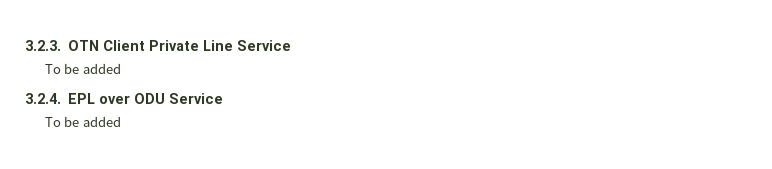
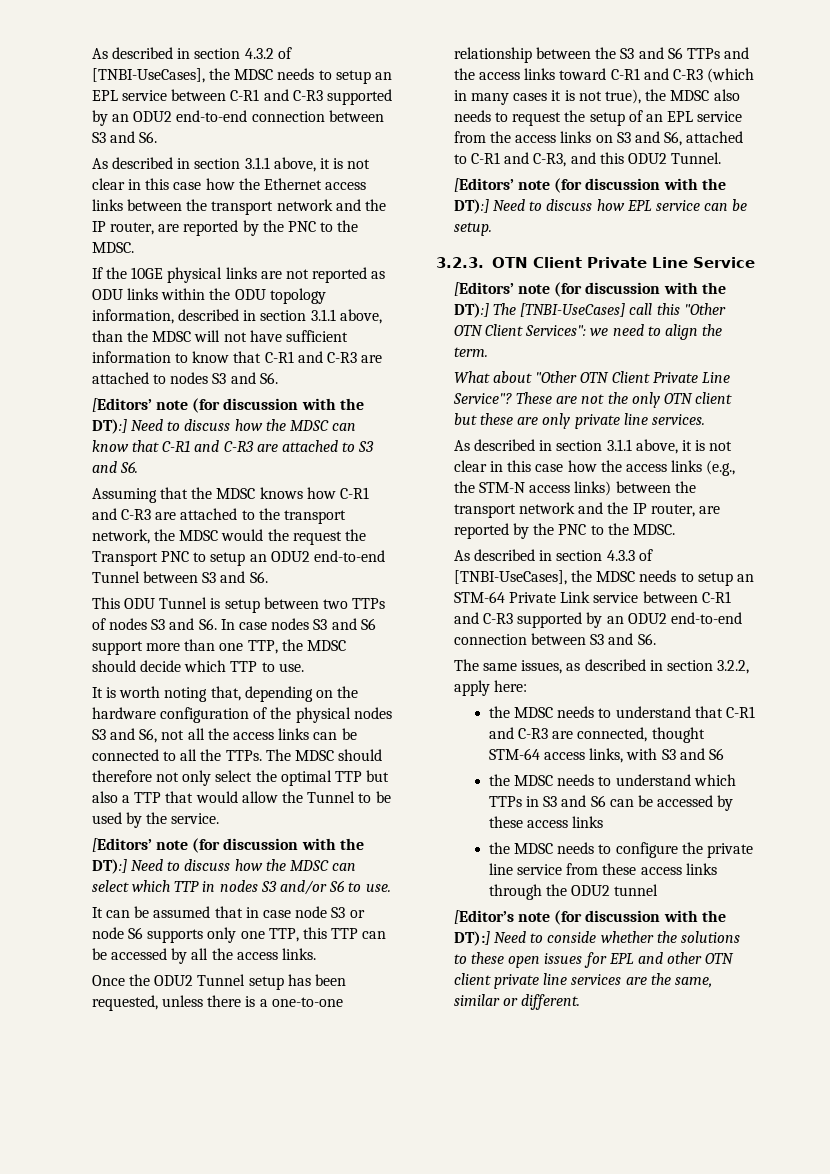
+ As described in section 4.3.2 of [TNBI-UseCases], the MDSC needs to setup an EPL service between C-R1 and C-R3 supported by an ODU2 end-to-end connection between S3 and S6.
+ As described in section 3.1.1 above, it is not clear in this case how the Ethernet access links between the transport network and the IP router, are reported by the PNC to the MDSC.
+ If the 10GE physical links are not reported as ODU links within the ODU topology information, described in section 3.1.1 above, than the MDSC will not have sufficient information to know that C-R1 and C-R3 are attached to nodes S3 and S6.
+ [Editors’ note (for discussion with the DT):] Need to discuss how the MDSC can know that C-R1 and C-R3 are attached to S3 and S6.
+ Assuming that the MDSC knows how C-R1 and C-R3 are attached to the transport network, the MDSC would the request the Transport PNC to setup an ODU2 end-to-end Tunnel between S3 and S6.
+ This ODU Tunnel is setup between two TTPs of nodes S3 and S6. In case nodes S3 and S6 support more than one TTP, the MDSC should decide which TTP to use.
+ It is worth noting that, depending on the hardware configuration of the physical nodes S3 and S6, not all the access links can be connected to all the TTPs. The MDSC should therefore not only select the optimal TTP but also a TTP that would allow the Tunnel to be used by the service.
+ [Editors’ note (for discussion with the DT):] Need to discuss how the MDSC can select which TTP in nodes S3 and/or S6 to use.
+ It can be assumed that in case node S3 or node S6 supports only one TTP, this TTP can be accessed by all the access links.
+ Once the ODU2 Tunnel setup has been requested, unless there is a one-to-one relationship between the S3 and S6 TTPs and the access links toward C-R1 and C-R3 (which in many cases it is not true), the MDSC also needs to request the setup of an EPL service from the access links on S3 and S6, attached to C-R1 and C-R3, and this ODU2 Tunnel.
+ [Editors’ note (for discussion with the DT):] Need to discuss how EPL service can be setup.
  3.2.3. OTN Client Private Line Service
- To be added
- 3.2.4. EPL over ODU Service
- To be added
+ [Editors’ note (for discussion with the DT):] The [TNBI-UseCases] call this "Other OTN Client Services": we need to align the term.
+ What about "Other OTN Client Private Line Service"? These are not the only OTN client but these are only private line services.
+ As described in section 3.1.1 above, it is not clear in this case how the access links (e.g., the STM-N access links) between the transport network and the IP router, are reported by the PNC to the MDSC.
+ As described in section 4.3.3 of [TNBI-UseCases], the MDSC needs to setup an STM-64 Private Link service between C-R1 and C-R3 supported by an ODU2 end-to-end connection between S3 and S6.
+ The same issues, as described in section 3.2.2, apply here:
+ the MDSC needs to understand that C-R1 and C-R3 are connected, thought STM-64 access links, with S3 and S6
+ the MDSC needs to understand which TTPs in S3 and S6 can be accessed by these access links
+ the MDSC needs to configure the private line service from these access links through the ODU2 tunnel
+ [Editor’s note (for discussion with the DT):] Need to conside whether the solutions to these open issues for EPL and other OTN client private line services are the same, similar or different.

